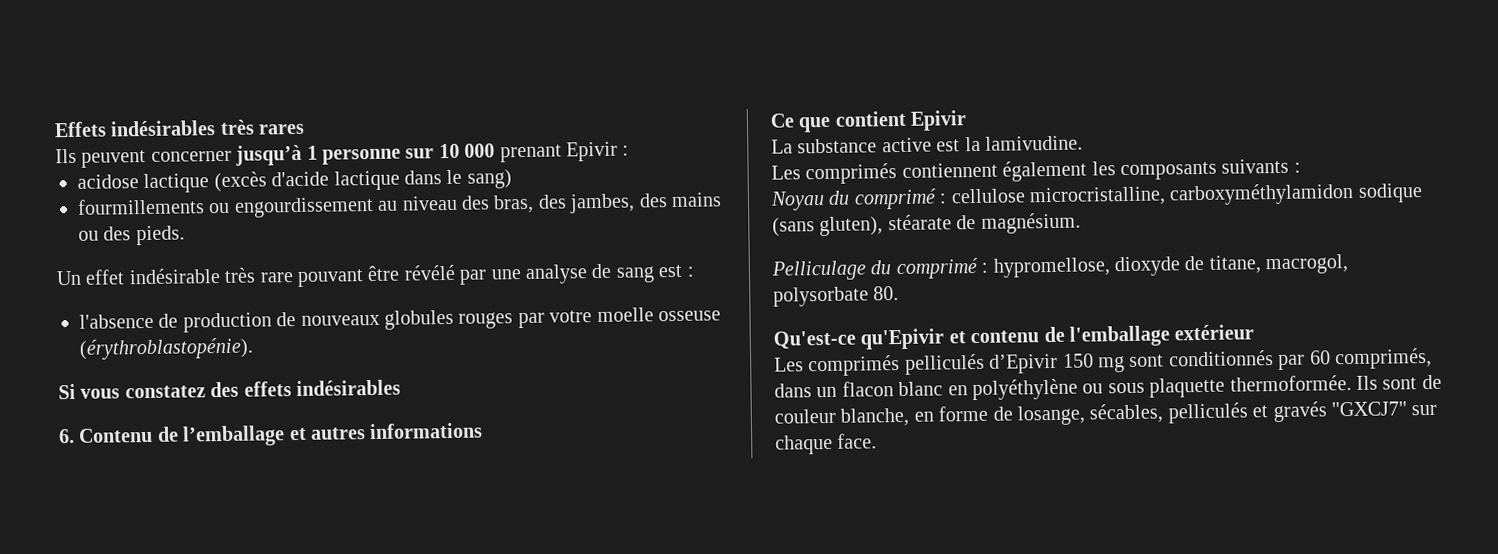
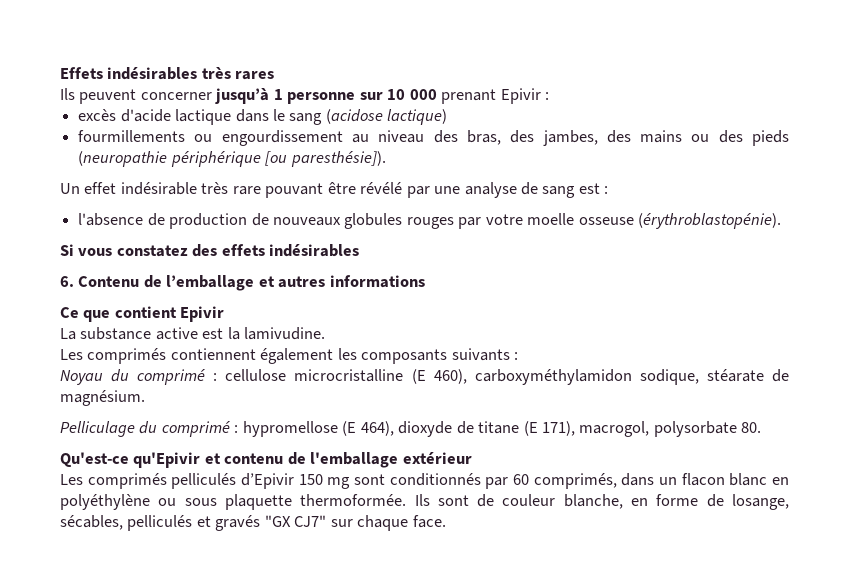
- acidose lactique (excès d'acide lactique dans le sang)
+ excès d'acide lactique dans le sang (acidose lactique)
- fourmillements ou engourdissement au niveau des bras, des jambes, des mains ou des pieds.
+ fourmillements ou engourdissement au niveau des bras, des jambes, des mains ou des pieds (neuropathie périphérique [ou paresthésie]).
- Noyau du comprimé : cellulose microcristalline, carboxyméthylamidon sodique (sans gluten), stéarate de magnésium.
+ Noyau du comprimé : cellulose microcristalline (E 460), carboxyméthylamidon sodique, stéarate de magnésium.
- Pelliculage du comprimé : hypromellose, dioxyde de titane, macrogol, polysorbate 80.
+ Pelliculage du comprimé : hypromellose (E 464), dioxyde de titane (E 171), macrogol, polysorbate 80.
- Ils sont de couleur blanche, en forme de losange, sécables, pelliculés et gravés "GXCJ7" sur chaque face.
+ Ils sont de couleur blanche, en forme de losange, sécables, pelliculés et gravés "GX CJ7" sur chaque face.

